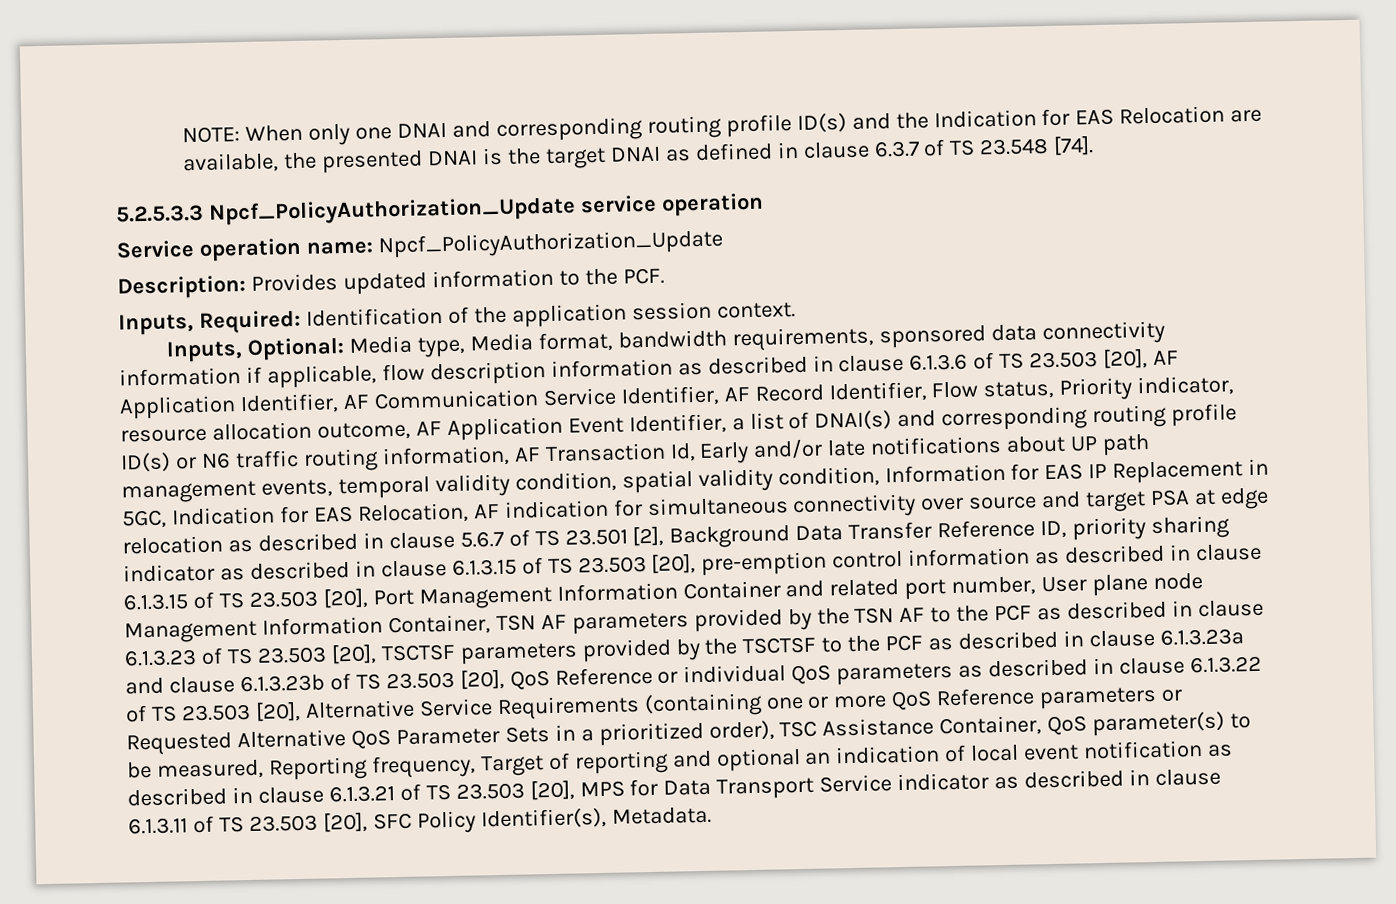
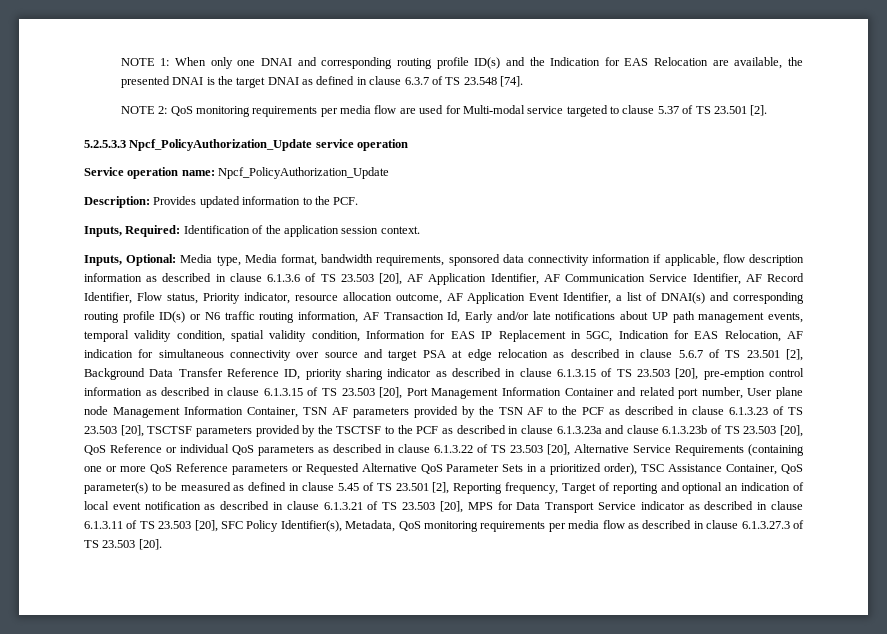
- NOTE: When only one DNAI and corresponding routing profile ID(s) and the Indication for EAS Relocation are available, the presented DNAI is the target DNAI as defined in clause 6.3.7 of TS 23.548 [74].
+ NOTE 1: When only one DNAI and corresponding routing profile ID(s) and the Indication for EAS Relocation are available, the presented DNAI is the target DNAI as defined in clause 6.3.7 of TS 23.548 [74].
+ NOTE 2: QoS monitoring requirements per media flow are used for Multi-modal service targeted to clause 5.37 of TS 23.501 [2].
- Media type, Media format, bandwidth requirements, sponsored data connectivity information if applicable, flow description information as described in clause 6.1.3.6 of TS 23.503 [20], AF Application Identifier, AF Communication Service Identifier, AF Record Identifier, Flow status, Priority indicator, resource allocation outcome, AF Application Event Identifier, a list of DNAI(s) and corresponding routing profile ID(s) or N6 traffic routing information, AF Transaction Id, Early and/or late notifications about UP path management events, temporal validity condition, spatial validity condition, Information for EAS IP Replacement in 5GC, Indication for EAS Relocation, AF indication for simultaneous connectivity over source and target PSA at edge relocation as described in clause 5.6.7 of TS 23.501 [2], Background Data Transfer Reference ID, priority sharing indicator as described in clause 6.1.3.15 of TS 23.503 [20], pre-emption control information as described in clause 6.1.3.15 of TS 23.503 [20], Port Management Information Container and related port number, User plane node Management Information Container, TSN AF parameters provided by the TSN AF to the PCF as described in clause 6.1.3.23 of TS 23.503 [20], TSCTSF parameters provided by the TSCTSF to the PCF as described in clause 6.1.3.23a and clause 6.1.3.23b of TS 23.503 [20], QoS Reference or individual QoS parameters as described in clause 6.1.3.22 of TS 23.503 [20], Alternative Service Requirements (containing one or more QoS Reference parameters or Requested Alternative QoS Parameter Sets in a prioritized order), TSC Assistance Container, QoS parameter(s) to be measured, Reporting frequency, Target of reporting and optional an indication of local event notification as described in clause 6.1.3.21 of TS 23.503 [20], MPS for Data Transport Service indicator as described in clause 6.1.3.11 of TS 23.503 [20], SFC Policy Identifier(s), Metadata.
+ Media type, Media format, bandwidth requirements, sponsored data connectivity information if applicable, flow description information as described in clause 6.1.3.6 of TS 23.503 [20], AF Application Identifier, AF Communication Service Identifier, AF Record Identifier, Flow status, Priority indicator, resource allocation outcome, AF Application Event Identifier, a list of DNAI(s) and corresponding routing profile ID(s) or N6 traffic routing information, AF Transaction Id, Early and/or late notifications about UP path management events, temporal validity condition, spatial validity condition, Information for EAS IP Replacement in 5GC, Indication for EAS Relocation, AF indication for simultaneous connectivity over source and target PSA at edge relocation as described in clause 5.6.7 of TS 23.501 [2], Background Data Transfer Reference ID, priority sharing indicator as described in clause 6.1.3.15 of TS 23.503 [20], pre-emption control information as described in clause 6.1.3.15 of TS 23.503 [20], Port Management Information Container and related port number, User plane node Management Information Container, TSN AF parameters provided by the TSN AF to the PCF as described in clause 6.1.3.23 of TS 23.503 [20], TSCTSF parameters provided by the TSCTSF to the PCF as described in clause 6.1.3.23a and clause 6.1.3.23b of TS 23.503 [20], QoS Reference or individual QoS parameters as described in clause 6.1.3.22 of TS 23.503 [20], Alternative Service Requirements (containing one or more QoS Reference parameters or Requested Alternative QoS Parameter Sets in a prioritized order), TSC Assistance Container, QoS parameter(s) to be measured as defined in clause 5.45 of TS 23.501 [2], Reporting frequency, Target of reporting and optional an indication of local event notification as described in clause 6.1.3.21 of TS 23.503 [20], MPS for Data Transport Service indicator as described in clause 6.1.3.11 of TS 23.503 [20], SFC Policy Identifier(s), Metadata, QoS monitoring requirements per media flow as described in clause 6.1.3.27.3 of TS 23.503 [20].

